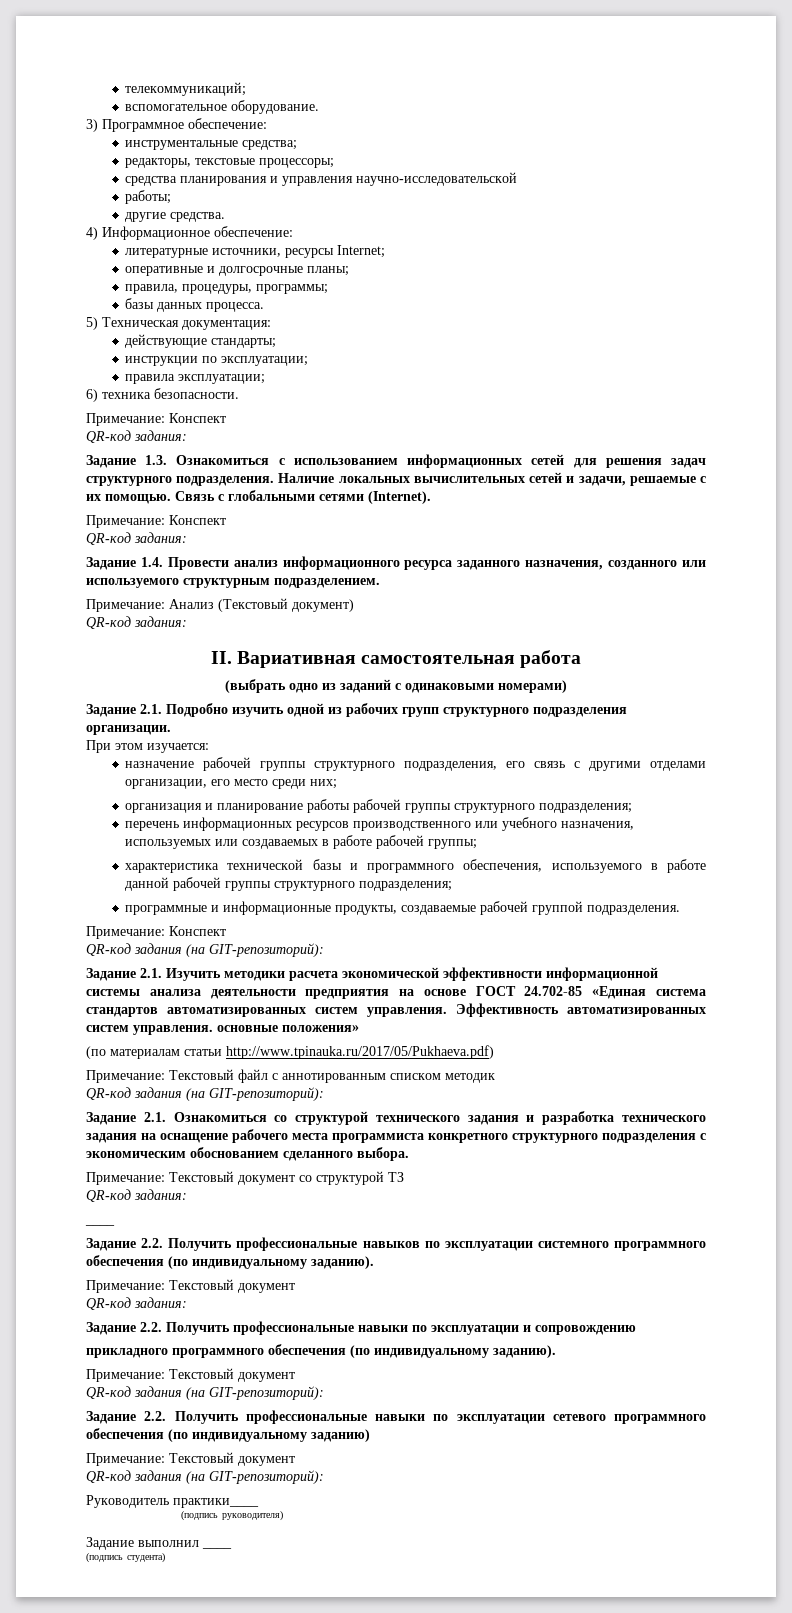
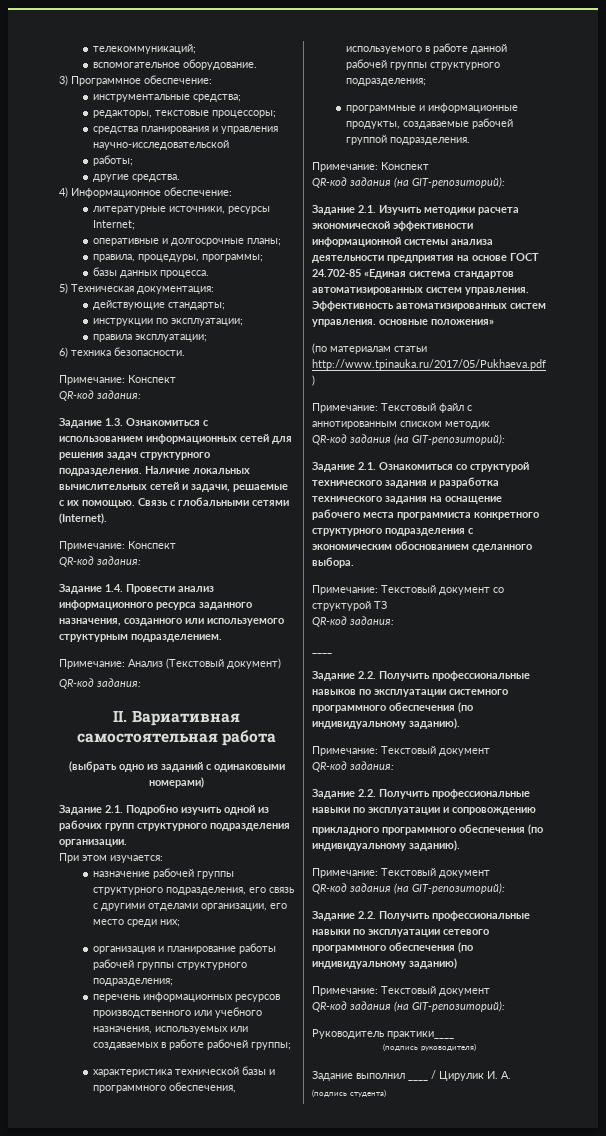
- Задание выполнил ____
+ Задание выполнил ____ / Цирулик И. А.

